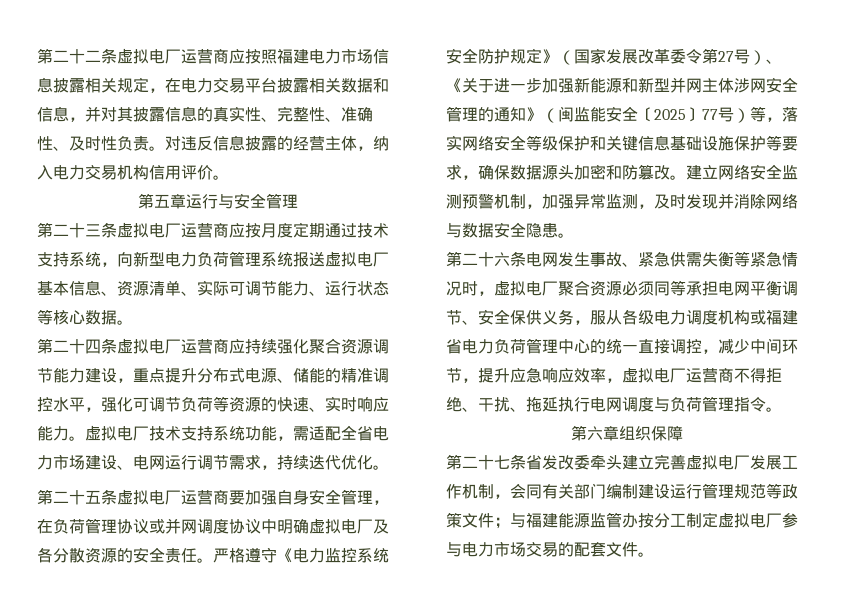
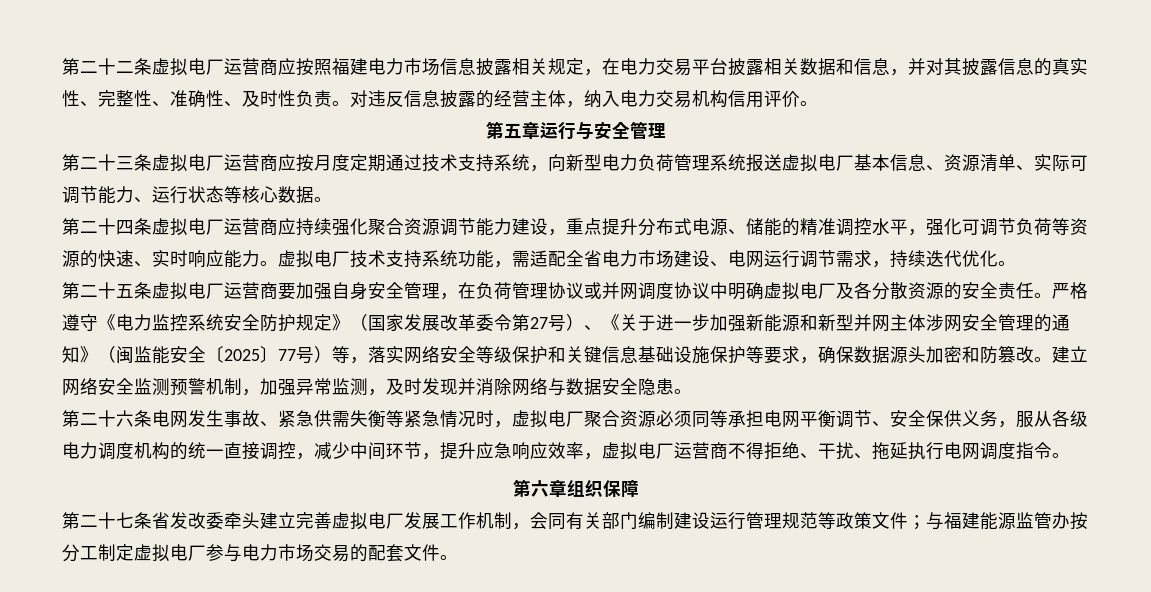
- 第二十六条电网发生事故、紧急供需失衡等紧急情况时，虚拟电厂聚合资源必须同等承担电网平衡调节、安全保供义务，服从各级电力调度机构或福建省电力负荷管理中心的统一直接调控，减少中间环节，提升应急响应效率，虚拟电厂运营商不得拒绝、干扰、拖延执行电网调度与负荷管理指令。
+ 第二十六条电网发生事故、紧急供需失衡等紧急情况时，虚拟电厂聚合资源必须同等承担电网平衡调节、安全保供义务，服从各级电力调度机构的统一直接调控，减少中间环节，提升应急响应效率，虚拟电厂运营商不得拒绝、干扰、拖延执行电网调度指令。

